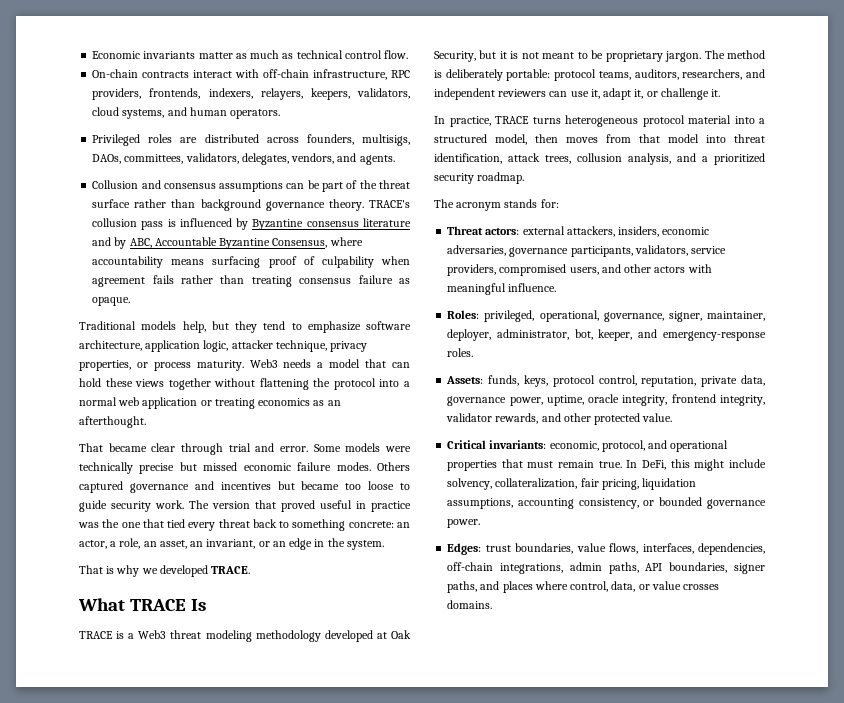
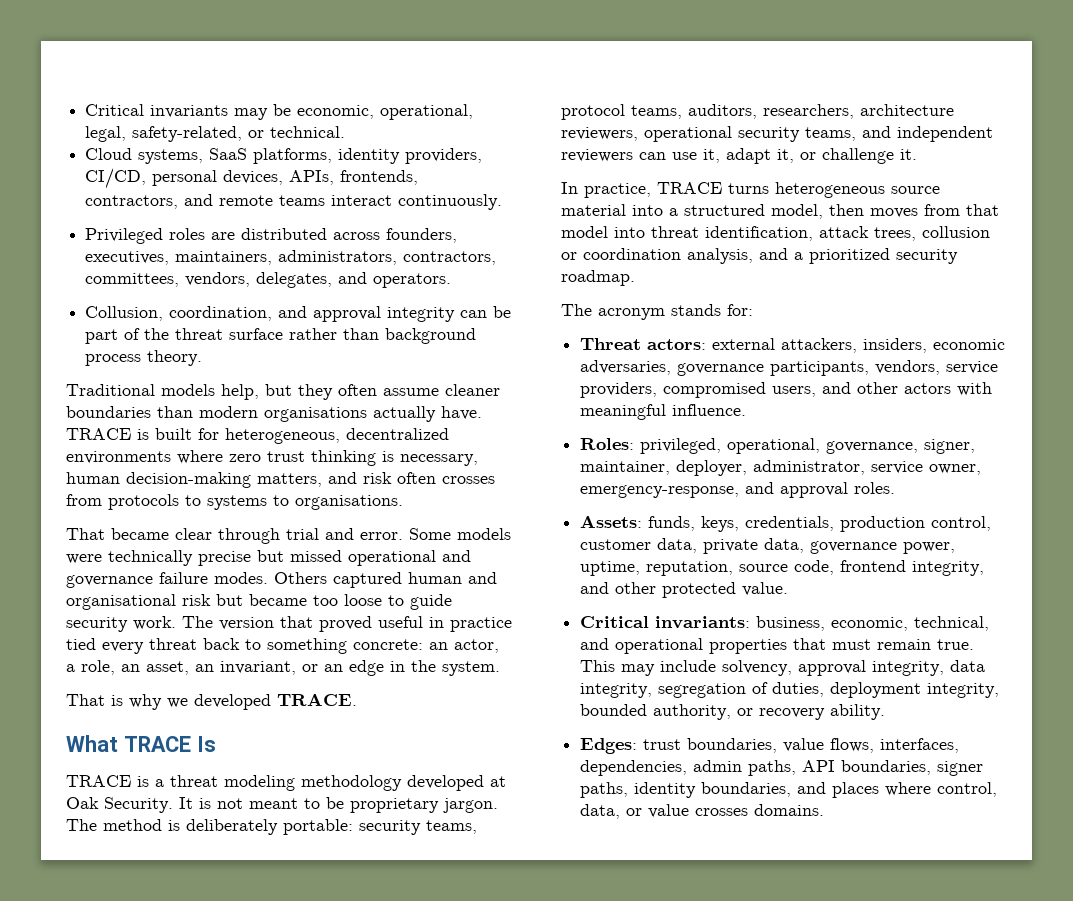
- Economic invariants matter as much as technical control flow.
- On-chain contracts interact with off-chain infrastructure, RPC providers, frontends, indexers, relayers, keepers, validators, cloud systems, and human operators.
+ Critical invariants may be economic, operational, legal, safety-related, or technical.
+ Cloud systems, SaaS platforms, identity providers, CI/CD, personal devices, APIs, frontends, contractors, and remote teams interact continuously.
- Privileged roles are distributed across founders, multisigs, DAOs, committees, validators, delegates, vendors, and agents.
- Collusion and consensus assumptions can be part of the threat surface rather than background governance theory. TRACE's collusion pass is influenced by Byzantine consensus literature and by ABC, Accountable Byzantine Consensus, where accountability means surfacing proof of culpability when agreement fails rather than treating consensus failure as opaque.
+ Privileged roles are distributed across founders, executives, maintainers, administrators, contractors, committees, vendors, delegates, and operators.
+ Collusion, coordination, and approval integrity can be part of the threat surface rather than background process theory.
- Traditional models help, but they tend to emphasize software architecture, application logic, attacker technique, privacy properties, or process maturity. Web3 needs a model that can hold these views together without flattening the protocol into a normal web application or treating economics as an afterthought.
+ Traditional models help, but they often assume cleaner boundaries than modern organisations actually have. TRACE is built for heterogeneous, decentralized environments where zero trust thinking is necessary, human decision-making matters, and risk often crosses from protocols to systems to organisations.
- Some models were technically precise but missed economic failure modes.
+ Some models were technically precise but missed operational and governance failure modes.
- Others captured governance and incentives but became too loose to guide security work.
+ Others captured human and organisational risk but became too loose to guide security work.
- The version that proved useful in practice was the one that tied every threat back to something concrete: an actor, a role, an asset, an invariant, or an edge in the system.
+ The version that proved useful in practice tied every threat back to something concrete: an actor, a role, an asset, an invariant, or an edge in the system.
- TRACE is a Web3 threat modeling methodology developed at Oak Security, but it is not meant to be proprietary jargon.
+ TRACE is a threat modeling methodology developed at Oak Security. It is not meant to be proprietary jargon.
- The method is deliberately portable: protocol teams, auditors, researchers, and independent reviewers can use it, adapt it, or challenge it.
+ The method is deliberately portable: security teams, protocol teams, auditors, researchers, architecture reviewers, operational security teams, and independent reviewers can use it, adapt it, or challenge it.
- In practice, TRACE turns heterogeneous protocol material into a structured model, then moves from that model into threat identification, attack trees, collusion analysis, and a prioritized security roadmap.
+ In practice, TRACE turns heterogeneous source material into a structured model, then moves from that model into threat identification, attack trees, collusion or coordination analysis, and a prioritized security roadmap.
- Threat actors: external attackers, insiders, economic adversaries, governance participants, validators, service providers, compromised users, and other actors with meaningful influence.
+ Threat actors: external attackers, insiders, economic adversaries, governance participants, vendors, service providers, compromised users, and other actors with meaningful influence.
- Roles: privileged, operational, governance, signer, maintainer, deployer, administrator, bot, keeper, and emergency-response roles.
+ Roles: privileged, operational, governance, signer, maintainer, deployer, administrator, service owner, emergency-response, and approval roles.
- Assets: funds, keys, protocol control, reputation, private data, governance power, uptime, oracle integrity, frontend integrity, validator rewards, and other protected value.
+ Assets: funds, keys, credentials, production control, customer data, private data, governance power, uptime, reputation, source code, frontend integrity, and other protected value.
- Critical invariants: economic, protocol, and operational properties that must remain true.
+ Critical invariants: business, economic, technical, and operational properties that must remain true.
- In DeFi, this might include solvency, collateralization, fair pricing, liquidation assumptions, accounting consistency, or bounded governance power.
+ This may include solvency, approval integrity, data integrity, segregation of duties, deployment integrity, bounded authority, or recovery ability.
- Edges: trust boundaries, value flows, interfaces, dependencies, off-chain integrations, admin paths, API boundaries, signer paths, and places where control, data, or value crosses domains.
+ Edges: trust boundaries, value flows, interfaces, dependencies, admin paths, API boundaries, signer paths, identity boundaries, and places where control, data, or value crosses domains.

